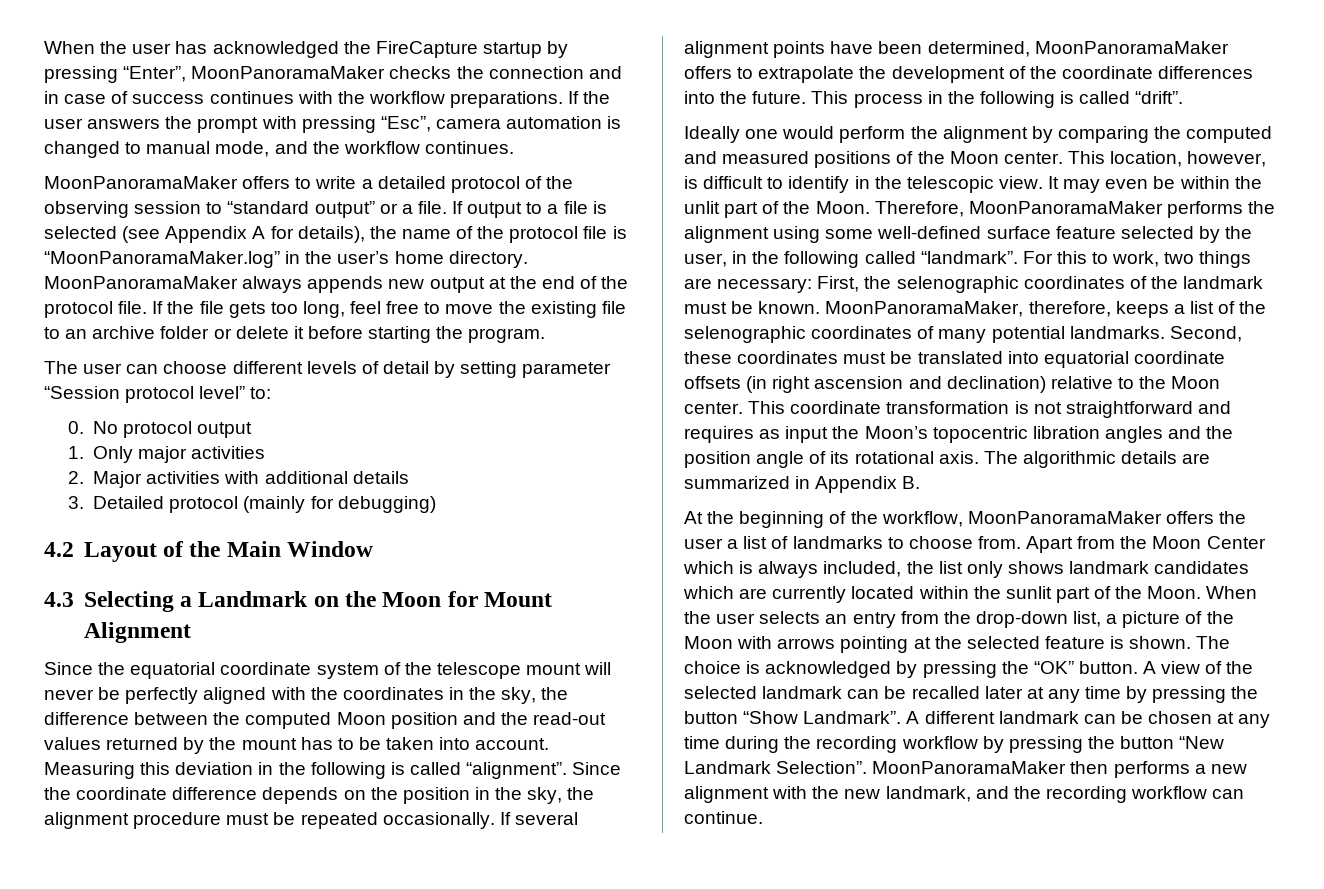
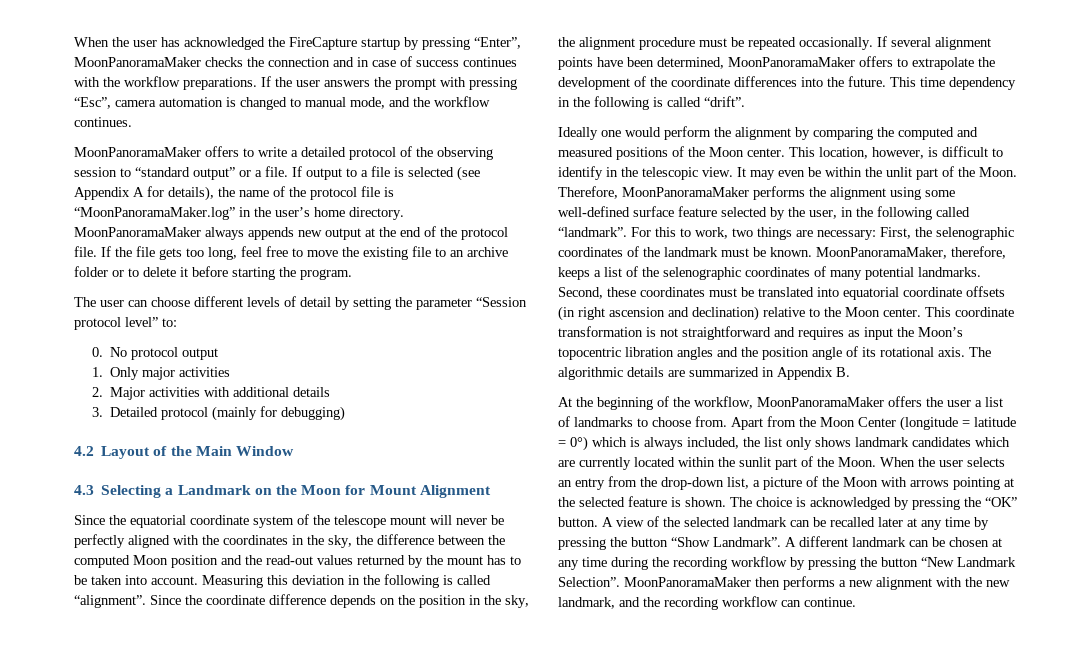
- If the file gets too long, feel free to move the existing file to an archive folder or delete it before starting the program.
+ If the file gets too long, feel free to move the existing file to an archive folder or to delete it before starting the program.
- The user can choose different levels of detail by setting parameter “Session protocol level” to:
+ The user can choose different levels of detail by setting the parameter “Session protocol level” to:
- This process in the following is called “drift”.
+ This time dependency in the following is called “drift”.
- Apart from the Moon Center which is always included, the list only shows landmark candidates which are currently located within the sunlit part of the Moon.
+ Apart from the Moon Center (longitude = latitude = 0°) which is always included, the list only shows landmark candidates which are currently located within the sunlit part of the Moon.

